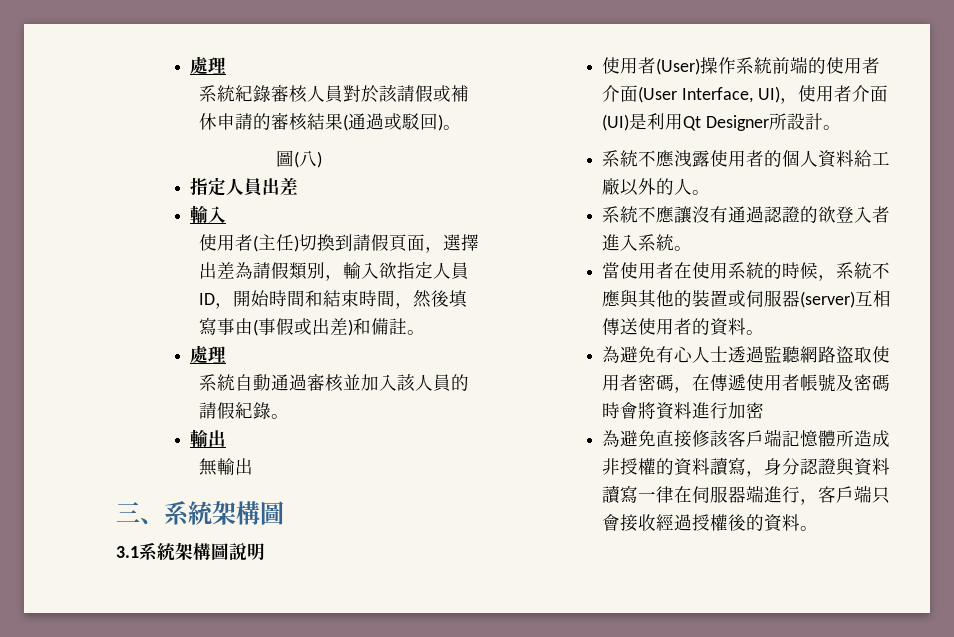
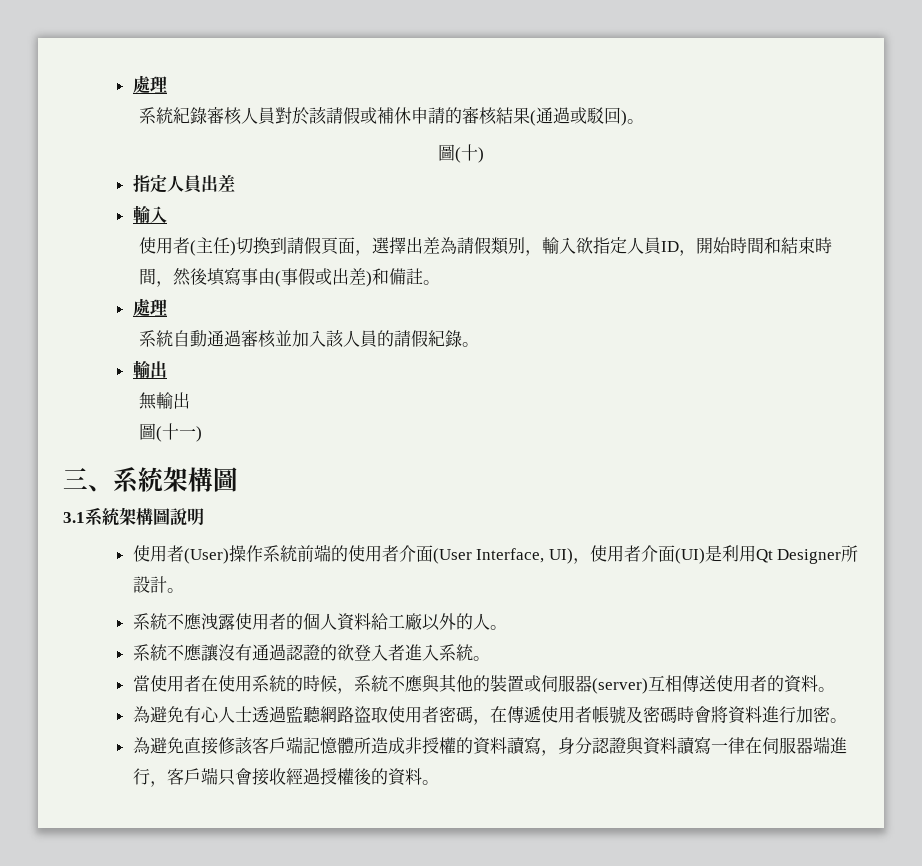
- 圖(八)
+ 圖(十)
+ 圖(十一)
- 為避免有心人士透過監聽網路盜取使用者密碼，在傳遞使用者帳號及密碼時會將資料進行加密
+ 為避免有心人士透過監聽網路盜取使用者密碼，在傳遞使用者帳號及密碼時會將資料進行加密。

